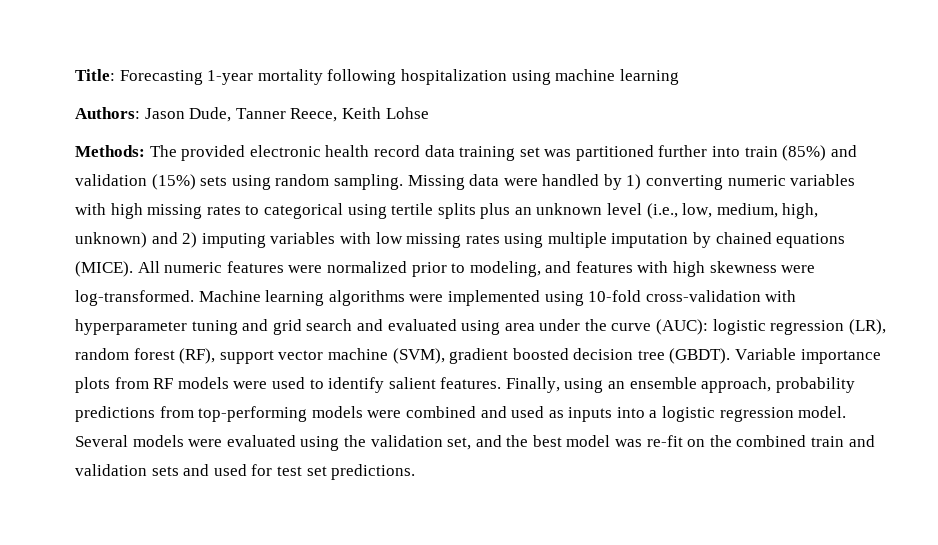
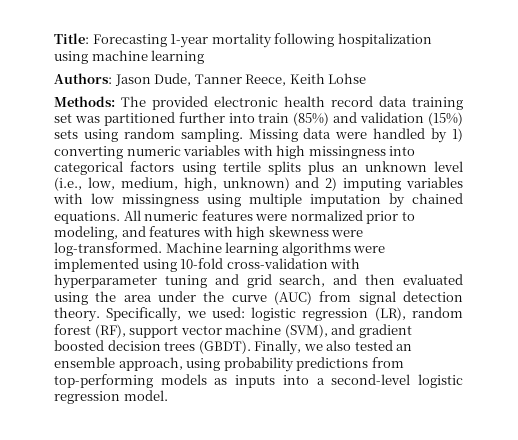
- Missing data were handled by 1) converting numeric variables with high missing rates to categorical using tertile splits plus an unknown level (i.e., low, medium, high, unknown) and 2) imputing variables with low missing rates using multiple imputation by chained equations (MICE).
+ Missing data were handled by 1) converting numeric variables with high missingness into categorical factors using tertile splits plus an unknown level (i.e., low, medium, high, unknown) and 2) imputing variables with low missingness using multiple imputation by chained equations.
- Machine learning algorithms were implemented using 10-fold cross-validation with hyperparameter tuning and grid search and evaluated using area under the curve (AUC): logistic regression (LR), random forest (RF), support vector machine (SVM), gradient boosted decision tree (GBDT). Variable importance plots from RF models were used to identify salient features. Finally, using an ensemble approach, probability predictions from top-performing models were combined and used as inputs into a logistic regression model. Several models were evaluated using the validation set, and the best model was re-fit on the combined train and validation sets and used for test set predictions.
+ Machine learning algorithms were implemented using 10-fold cross-validation with hyperparameter tuning and grid search, and then evaluated using the area under the curve (AUC) from signal detection theory. Specifically, we used: logistic regression (LR), random forest (RF), support vector machine (SVM), and gradient boosted decision trees (GBDT). Finally, we also tested an ensemble approach, using probability predictions from top-performing models as inputs into a second-level logistic regression model.

